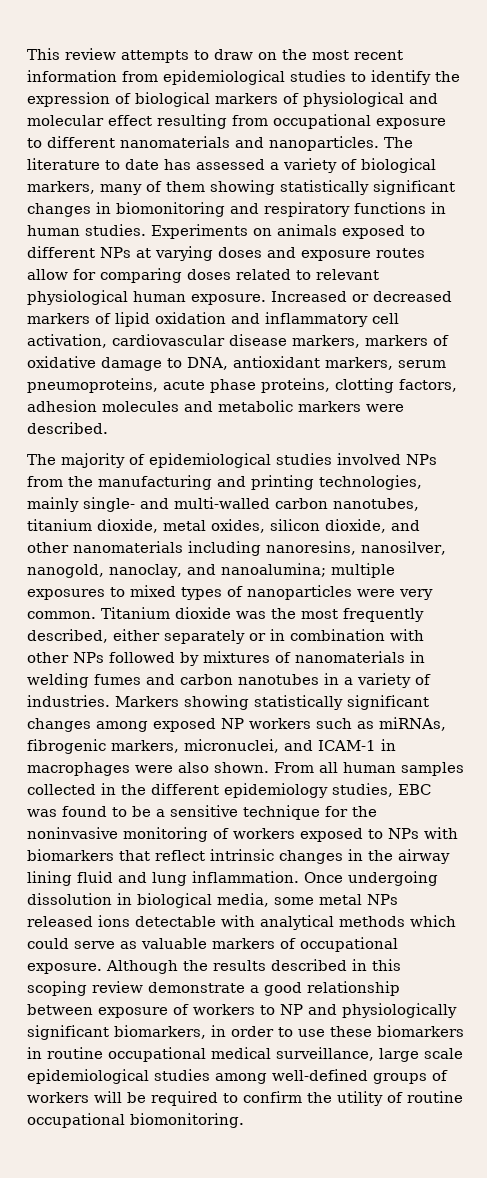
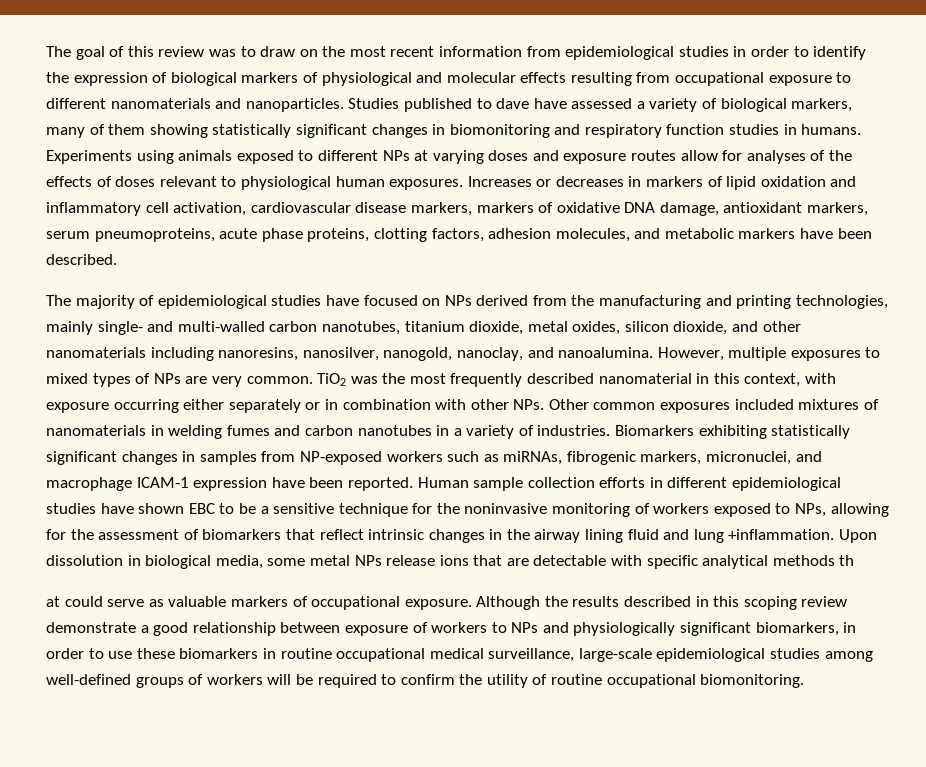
- This review attempts to draw on the most recent information from epidemiological studies to identify the expression of biological markers of physiological and molecular effect resulting from occupational exposure to different nanomaterials and nanoparticles.
+ The goal of this review was to draw on the most recent information from epidemiological studies in order to identify the expression of biological markers of physiological and molecular effects resulting from occupational exposure to different nanomaterials and nanoparticles.
- The literature to date has assessed a variety of biological markers, many of them showing statistically significant changes in biomonitoring and respiratory functions in human studies. Experiments on animals exposed to different NPs at varying doses and exposure routes allow for comparing doses related to relevant physiological human exposure. Increased or decreased markers of lipid oxidation and inflammatory cell activation, cardiovascular disease markers, markers of oxidative damage to DNA, antioxidant markers, serum pneumoproteins, acute phase proteins, clotting factors, adhesion molecules and metabolic markers were described.
+ Studies published to dave have assessed a variety of biological markers, many of them showing statistically significant changes in biomonitoring and respiratory function studies in humans. Experiments using animals exposed to different NPs at varying doses and exposure routes allow for analyses of the effects of doses relevant to physiological human exposures. Increases or decreases in markers of lipid oxidation and inflammatory cell activation, cardiovascular disease markers, markers of oxidative DNA damage, antioxidant markers, serum pneumoproteins, acute phase proteins, clotting factors, adhesion molecules, and metabolic markers have been described.
- The majority of epidemiological studies involved NPs from the manufacturing and printing technologies, mainly single- and multi-walled carbon nanotubes, titanium dioxide, metal oxides, silicon dioxide, and other nanomaterials including nanoresins, nanosilver, nanogold, nanoclay, and nanoalumina; multiple exposures to mixed types of nanoparticles were very common. Titanium dioxide was the most frequently described, either separately or in combination with other NPs followed by mixtures of nanomaterials in welding fumes and carbon nanotubes in a variety of industries.
+ The majority of epidemiological studies have focused on NPs derived from the manufacturing and printing technologies, mainly single- and multi-walled carbon nanotubes, titanium dioxide, metal oxides, silicon dioxide, and other nanomaterials including nanoresins, nanosilver, nanogold, nanoclay, and nanoalumina. However, multiple exposures to mixed types of NPs are very common. TiO2 was the most frequently described nanomaterial in this context, with exposure occurring either separately or in combination with other NPs. Other common exposures included mixtures of nanomaterials in welding fumes and carbon nanotubes in a variety of industries.
- Markers showing statistically significant changes among exposed NP workers such as miRNAs, fibrogenic markers, micronuclei, and ICAM-1 in macrophages were also shown. From all human samples collected in the different epidemiology studies, EBC was found to be a sensitive technique for the noninvasive monitoring of workers exposed to NPs with biomarkers that reflect intrinsic changes in the airway lining fluid and lung inflammation. Once undergoing dissolution in biological media, some metal NPs released ions detectable with analytical methods which could serve as valuable markers of occupational exposure.
+ Biomarkers exhibiting statistically significant changes in samples from NP-exposed workers such as miRNAs, fibrogenic markers, micronuclei, and macrophage ICAM-1 expression have been reported. Human sample collection efforts in different epidemiological studies have shown EBC to be a sensitive technique for the noninvasive monitoring of workers exposed to NPs, allowing for the assessment of biomarkers that reflect intrinsic changes in the airway lining fluid and lung +inflammation. Upon dissolution in biological media, some metal NPs release ions that are detectable with specific analytical methods th
+ at could serve as valuable markers of occupational exposure.
- Although the results described in this scoping review demonstrate a good relationship between exposure of workers to NP and physiologically significant biomarkers, in order to use these biomarkers in routine occupational medical surveillance, large scale epidemiological studies among well-defined groups of workers will be required to confirm the utility of routine occupational biomonitoring.
+ Although the results described in this scoping review demonstrate a good relationship between exposure of workers to NPs and physiologically significant biomarkers, in order to use these biomarkers in routine occupational medical surveillance, large-scale epidemiological studies among well-defined groups of workers will be required to confirm the utility of routine occupational biomonitoring.

